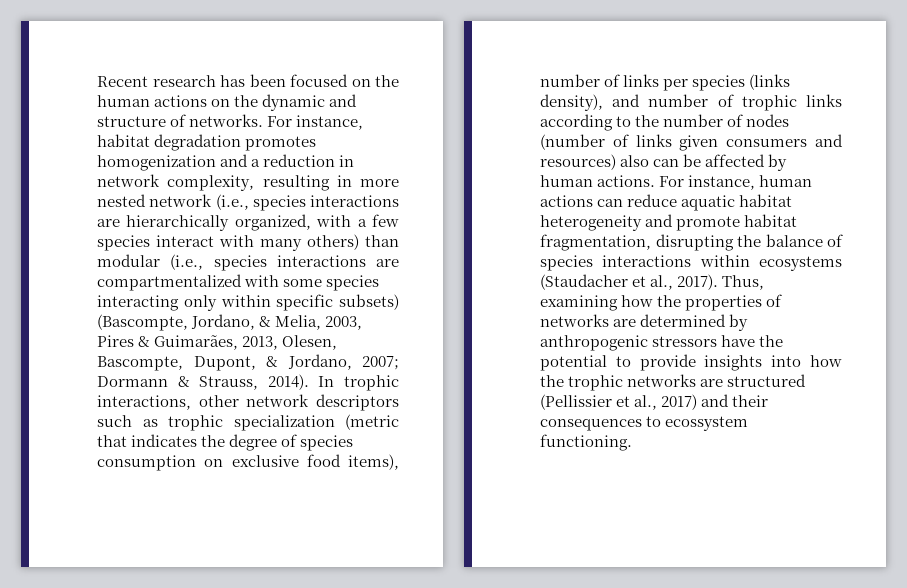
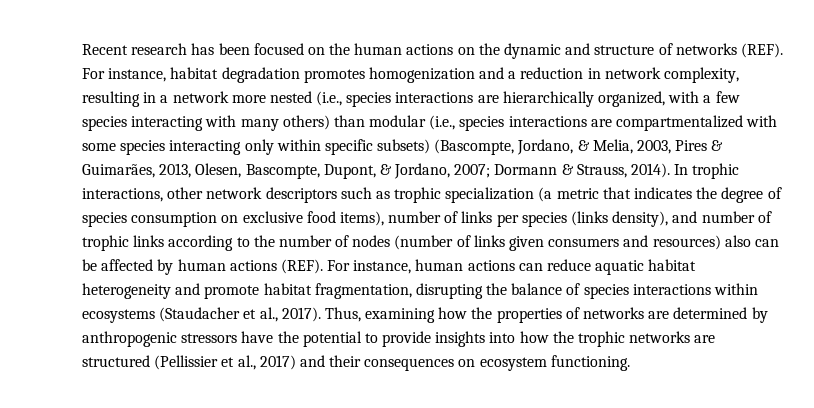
- Recent research has been focused on the human actions on the dynamic and structure of networks.
+ Recent research has been focused on the human actions on the dynamic and structure of networks (REF).
- For instance, habitat degradation promotes homogenization and a reduction in network complexity, resulting in more nested network (i.e., species interactions are hierarchically organized, with a few species interact with many others) than modular (i.e., species interactions are compartmentalized with some species interacting only within specific subsets) (Bascompte, Jordano, & Melia, 2003, Pires & Guimarães, 2013, Olesen, Bascompte, Dupont, & Jordano, 2007;
+ For instance, habitat degradation promotes homogenization and a reduction in network complexity, resulting in a network more nested (i.e., species interactions are hierarchically organized, with a few species interacting with many others) than modular (i.e., species interactions are compartmentalized with some species interacting only within specific subsets) (Bascompte, Jordano, & Melia, 2003, Pires & Guimarães, 2013, Olesen, Bascompte, Dupont, & Jordano, 2007;
- In trophic interactions, other network descriptors such as trophic specialization (metric that indicates the degree of species consumption on exclusive food items), number of links per species (links density), and number of trophic links according to the number of nodes (number of links given consumers and resources) also can be affected by human actions.
+ In trophic interactions, other network descriptors such as trophic specialization (a metric that indicates the degree of species consumption on exclusive food items), number of links per species (links density), and number of trophic links according to the number of nodes (number of links given consumers and resources) also can be affected by human actions (REF).
- Thus, examining how the properties of networks are determined by anthropogenic stressors have the potential to provide insights into how the trophic networks are structured (Pellissier et al., 2017) and their consequences to ecossystem functioning.
+ Thus, examining how the properties of networks are determined by anthropogenic stressors have the potential to provide insights into how the trophic networks are structured (Pellissier et al., 2017) and their consequences on ecosystem functioning.

